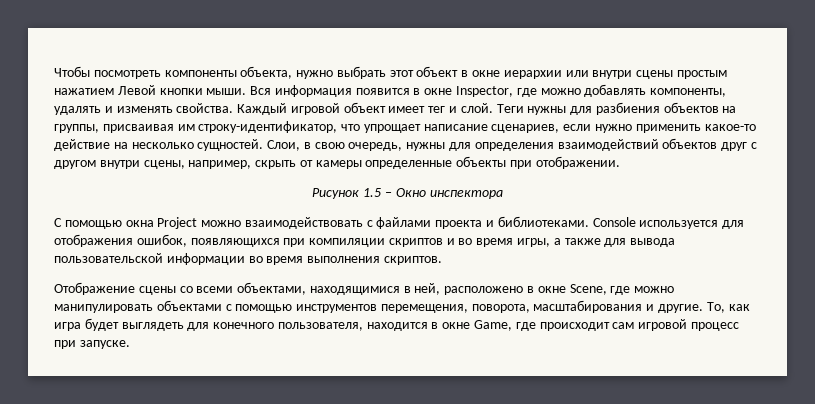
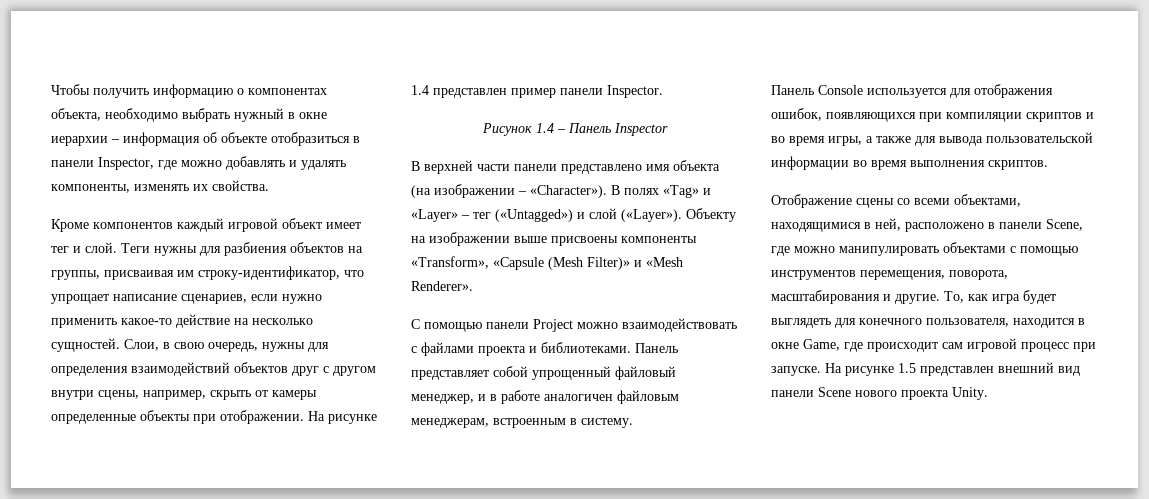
- Чтобы посмотреть компоненты объекта, нужно выбрать этот объект в окне иерархии или внутри сцены простым нажатием Левой кнопки мыши. Вся информация появится в окне Inspector, где можно добавлять компоненты, удалять и изменять свойства. Каждый игровой объект имеет тег и слой.
+ Чтобы получить информацию о компонентах объекта, необходимо выбрать нужный в окне иерархии – информация об объекте отобразиться в панели Inspector, где можно добавлять и удалять компоненты, изменять их свойства.
+ Кроме компонентов каждый игровой объект имеет тег и слой.
- Слои, в свою очередь, нужны для определения взаимодействий объектов друг с другом внутри сцены, например, скрыть от камеры определенные объекты при отображении.
- Рисунок 1.5 – Окно инспектора
+ Слои, в свою очередь, нужны для определения взаимодействий объектов друг с другом внутри сцены, например, скрыть от камеры определенные объекты при отображении. На рисунке 1.4 представлен пример панели Inspector.
+ Рисунок 1.4 – Панель Inspector
+ В верхней части панели представлено имя объекта (на изображении – «Character»). В полях «Tag» и «Layer» – тег («Untagged») и слой («Layer»). Объекту на изображении выше присвоены компоненты «Transform», «Capsule (Mesh Filter)» и «Mesh Renderer».
- С помощью окна Project можно взаимодействовать с файлами проекта и библиотеками.
+ С помощью панели Project можно взаимодействовать с файлами проекта и библиотеками.
- Console используется для отображения ошибок, появляющихся при компиляции скриптов и во время игры, а также для вывода пользовательской информации во время выполнения скриптов.
+ Панель представляет собой упрощенный файловый менеджер, и в работе аналогичен файловым менеджерам, встроенным в систему.
+ Панель Console используется для отображения ошибок, появляющихся при компиляции скриптов и во время игры, а также для вывода пользовательской информации во время выполнения скриптов.
- Отображение сцены со всеми объектами, находящимися в ней, расположено в окне Scene, где можно манипулировать объектами с помощью инструментов перемещения, поворота, масштабирования и другие.
+ Отображение сцены со всеми объектами, находящимися в ней, расположено в панели Scene, где можно манипулировать объектами с помощью инструментов перемещения, поворота, масштабирования и другие.
+ На рисунке 1.5 представлен внешний вид панели Scene нового проекта Unity.

